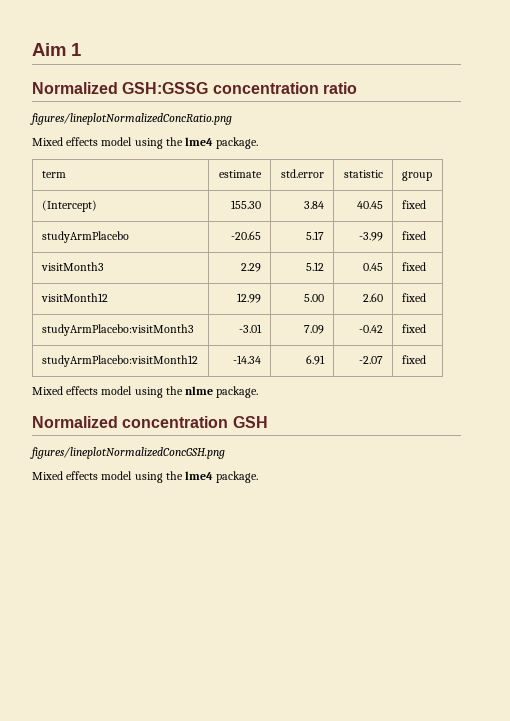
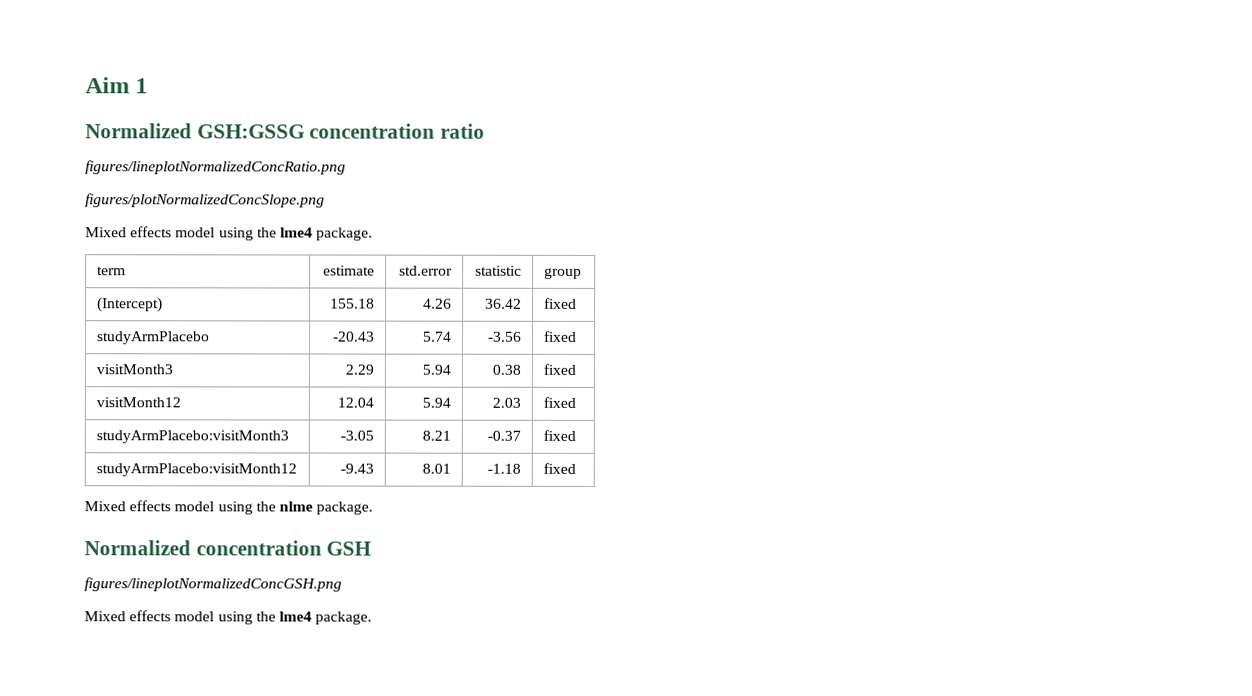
+ figures/plotNormalizedConcSlope.png
- (Intercept) | 155.30 | 3.84 | 40.45 | fixed
+ (Intercept) | 155.18 | 4.26 | 36.42 | fixed
- studyArmPlacebo | -20.65 | 5.17 | -3.99 | fixed
+ studyArmPlacebo | -20.43 | 5.74 | -3.56 | fixed
- visitMonth3 | 2.29 | 5.12 | 0.45 | fixed
+ visitMonth3 | 2.29 | 5.94 | 0.38 | fixed
- visitMonth12 | 12.99 | 5.00 | 2.60 | fixed
+ visitMonth12 | 12.04 | 5.94 | 2.03 | fixed
- studyArmPlacebo:visitMonth3 | -3.01 | 7.09 | -0.42 | fixed
+ studyArmPlacebo:visitMonth3 | -3.05 | 8.21 | -0.37 | fixed
- studyArmPlacebo:visitMonth12 | -14.34 | 6.91 | -2.07 | fixed
+ studyArmPlacebo:visitMonth12 | -9.43 | 8.01 | -1.18 | fixed

